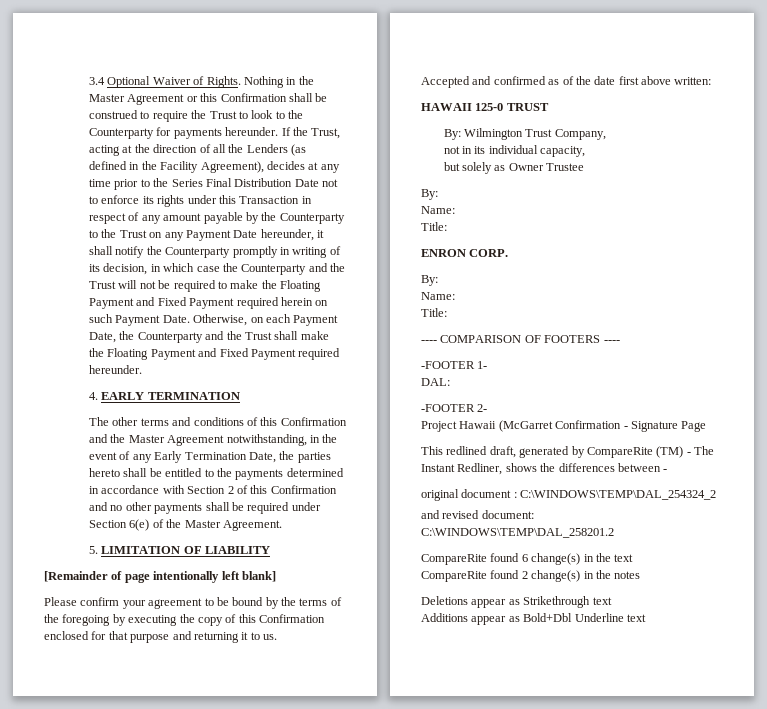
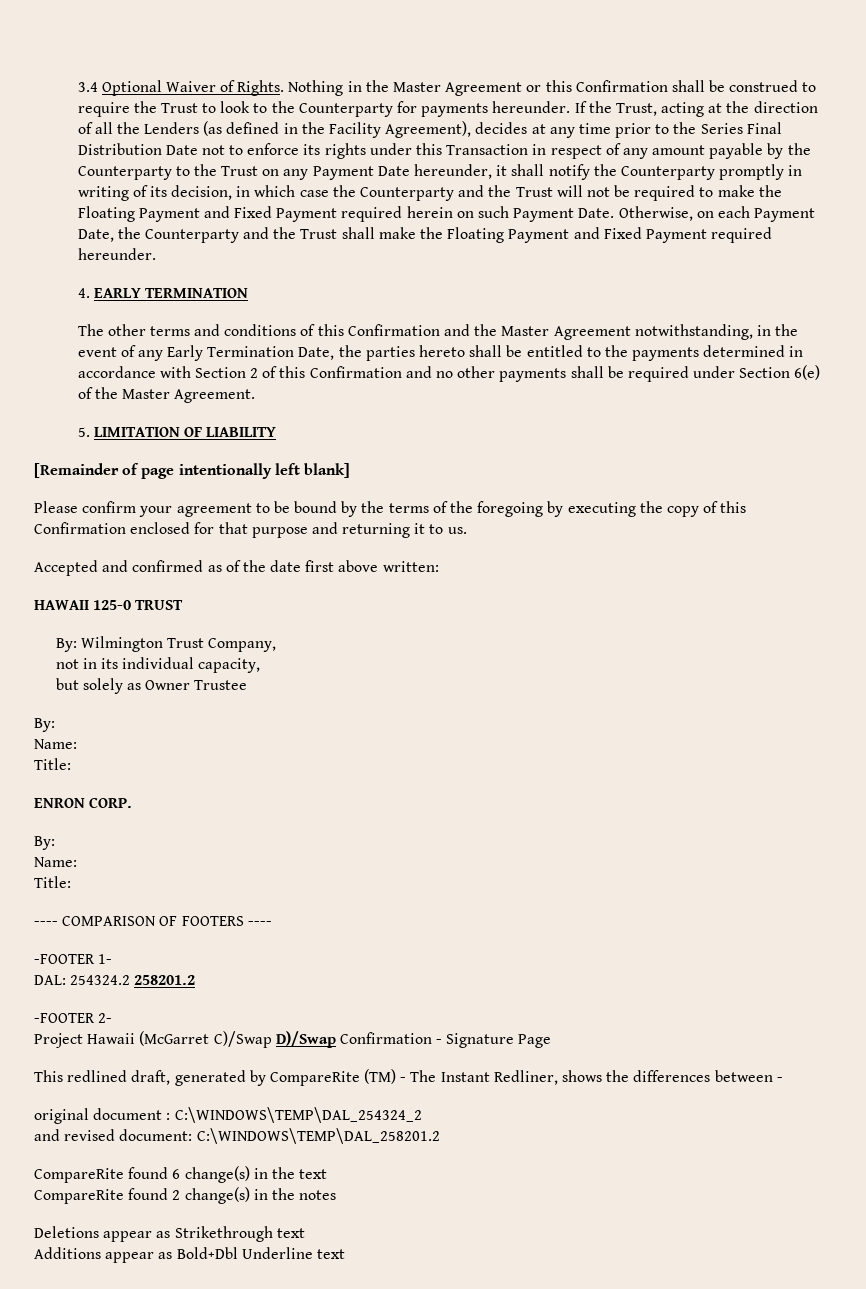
- DAL:
+ DAL: 254324.2 258201.2
- Project Hawaii (McGarret Confirmation - Signature Page
+ Project Hawaii (McGarret C)/Swap D)/Swap Confirmation - Signature Page

